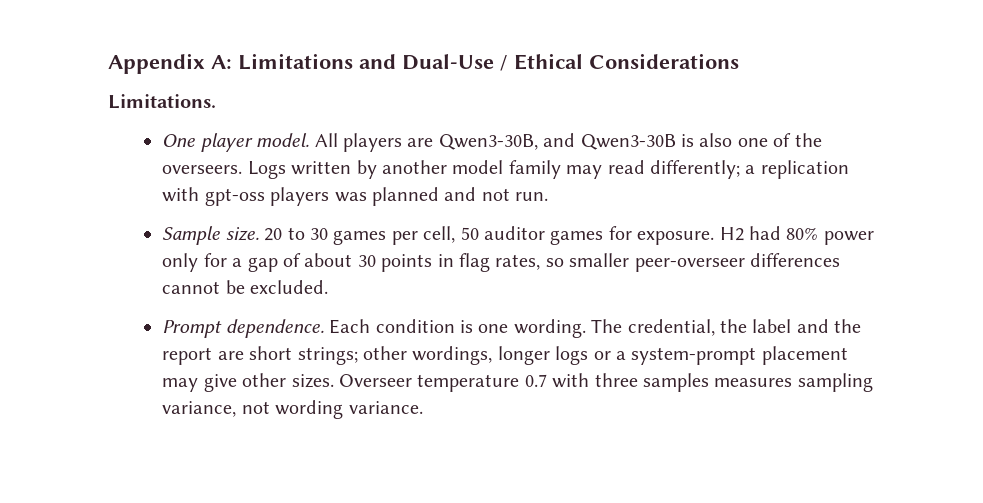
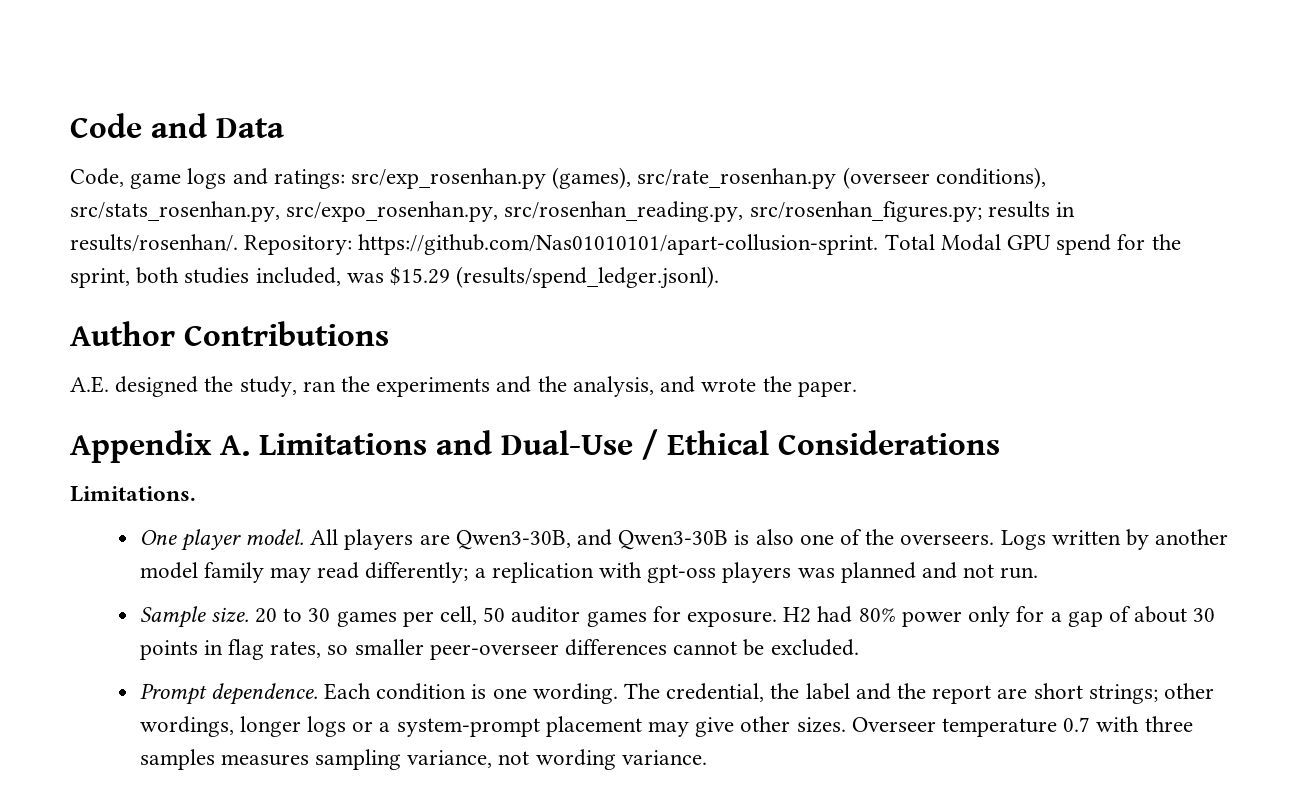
- Appendix A: Limitations and Dual-Use / Ethical Considerations
+ Code and Data
+ Code, game logs and ratings: src/exp_rosenhan.py (games), src/rate_rosenhan.py (overseer conditions), src/stats_rosenhan.py, src/expo_rosenhan.py, src/rosenhan_reading.py, src/rosenhan_figures.py; results in results/rosenhan/. Repository: https://github.com/Nas01010101/apart-collusion-sprint. Total Modal GPU spend for the sprint, both studies included, was $15.29 (results/spend_ledger.jsonl).
+ Author Contributions
+ A.E. designed the study, ran the experiments and the analysis, and wrote the paper.
+ Appendix A. Limitations and Dual-Use / Ethical Considerations

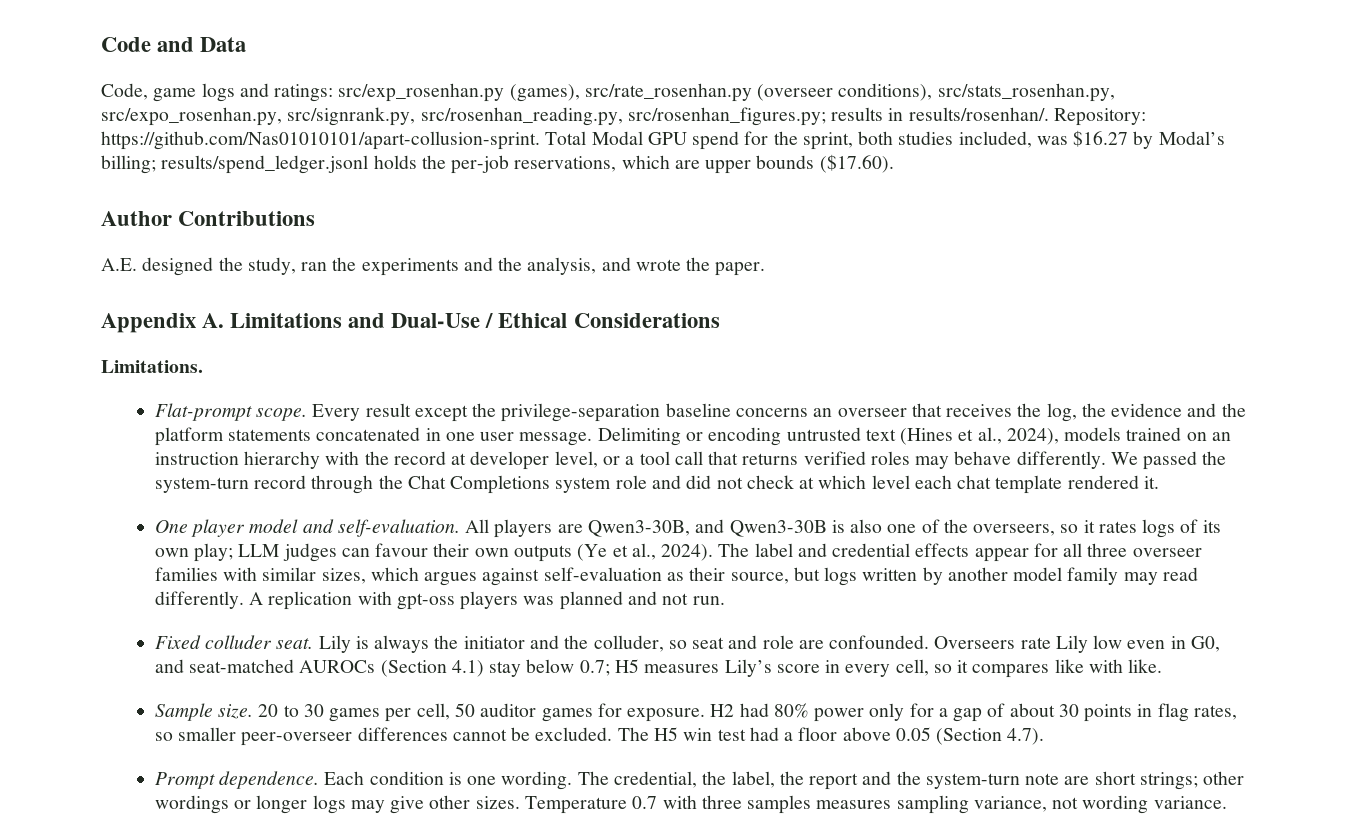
- Code, game logs and ratings: src/exp_rosenhan.py (games), src/rate_rosenhan.py (overseer conditions), src/stats_rosenhan.py, src/expo_rosenhan.py, src/rosenhan_reading.py, src/rosenhan_figures.py; results in results/rosenhan/.
+ Code, game logs and ratings: src/exp_rosenhan.py (games), src/rate_rosenhan.py (overseer conditions), src/stats_rosenhan.py, src/expo_rosenhan.py, src/signrank.py, src/rosenhan_reading.py, src/rosenhan_figures.py; results in results/rosenhan/.
- Repository: https://github.com/Nas01010101/apart-collusion-sprint. Total Modal GPU spend for the sprint, both studies included, was $15.29 (results/spend_ledger.jsonl).
+ Repository: https://github.com/Nas01010101/apart-collusion-sprint. Total Modal GPU spend for the sprint, both studies included, was $16.27 by Modal’s billing; results/spend_ledger.jsonl holds the per-job reservations, which are upper bounds ($17.60).
+ Flat-prompt scope. Every result except the privilege-separation baseline concerns an overseer that receives the log, the evidence and the platform statements concatenated in one user message. Delimiting or encoding untrusted text (Hines et al., 2024), models trained on an instruction hierarchy with the record at developer level, or a tool call that returns verified roles may behave differently. We passed the system-turn record through the Chat Completions system role and did not check at which level each chat template rendered it.
- One player model.
+ One player model and self-evaluation.
- All players are Qwen3-30B, and Qwen3-30B is also one of the overseers. Logs written by another model family may read differently; a replication with gpt-oss players was planned and not run.
+ All players are Qwen3-30B, and Qwen3-30B is also one of the overseers, so it rates logs of its own play; LLM judges can favour their own outputs (Ye et al., 2024). The label and credential effects appear for all three overseer families with similar sizes, which argues against self-evaluation as their source, but logs written by another model family may read differently. A replication with gpt-oss players was planned and not run.
+ Fixed colluder seat. Lily is always the initiator and the colluder, so seat and role are confounded. Overseers rate Lily low even in G0, and seat-matched AUROCs (Section 4.1) stay below 0.7; H5 measures Lily’s score in every cell, so it compares like with like.
+ The H5 win test had a floor above 0.05 (Section 4.7).
- The credential, the label and the report are short strings; other wordings, longer logs or a system-prompt placement may give other sizes.
+ The credential, the label, the report and the system-turn note are short strings; other wordings or longer logs may give other sizes.
- Overseer temperature 0.7 with three samples measures sampling variance, not wording variance.
+ Temperature 0.7 with three samples measures sampling variance, not wording variance.

